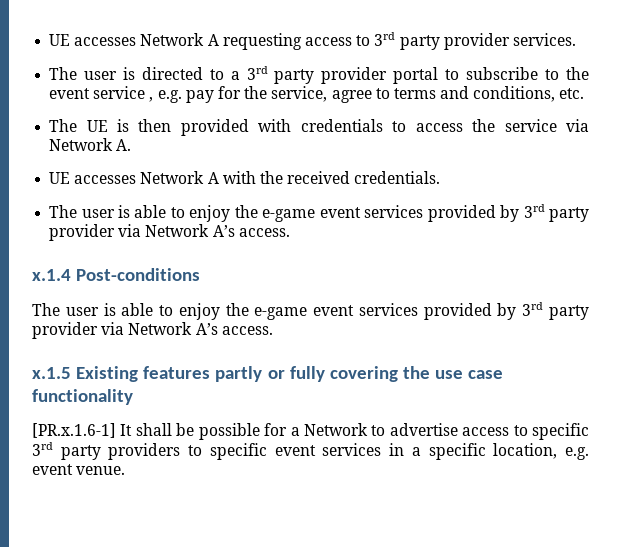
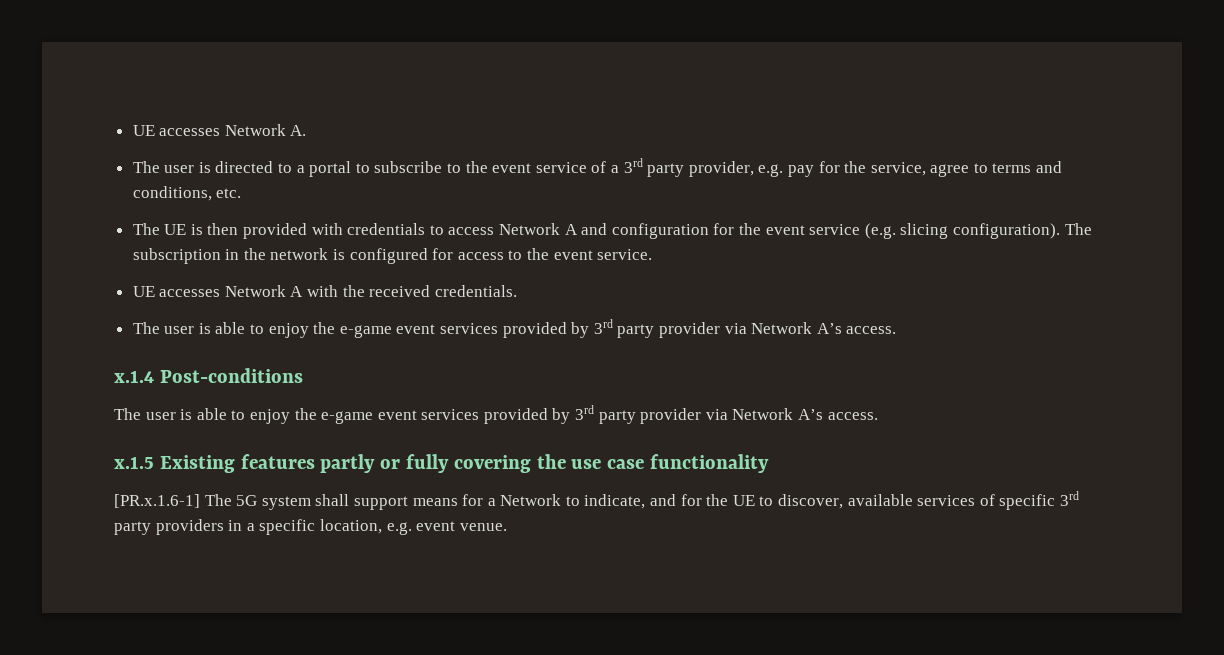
- UE accesses Network A requesting access to 3rd party provider services.
+ UE accesses Network A.
- The user is directed to a 3rd party provider portal to subscribe to the event service , e.g. pay for the service, agree to terms and conditions, etc.
+ The user is directed to a portal to subscribe to the event service of a 3rd party provider, e.g. pay for the service, agree to terms and conditions, etc.
- The UE is then provided with credentials to access the service via Network A.
+ The UE is then provided with credentials to access Network A and configuration for the event service (e.g. slicing configuration). The subscription in the network is configured for access to the event service.
- [PR.x.1.6-1] It shall be possible for a Network to advertise access to specific 3rd party providers to specific event services in a specific location, e.g. event venue.
+ [PR.x.1.6-1] The 5G system shall support means for a Network to indicate, and for the UE to discover, available services of specific 3rd party providers in a specific location, e.g. event venue.

